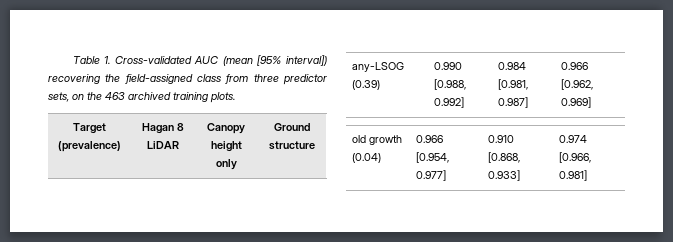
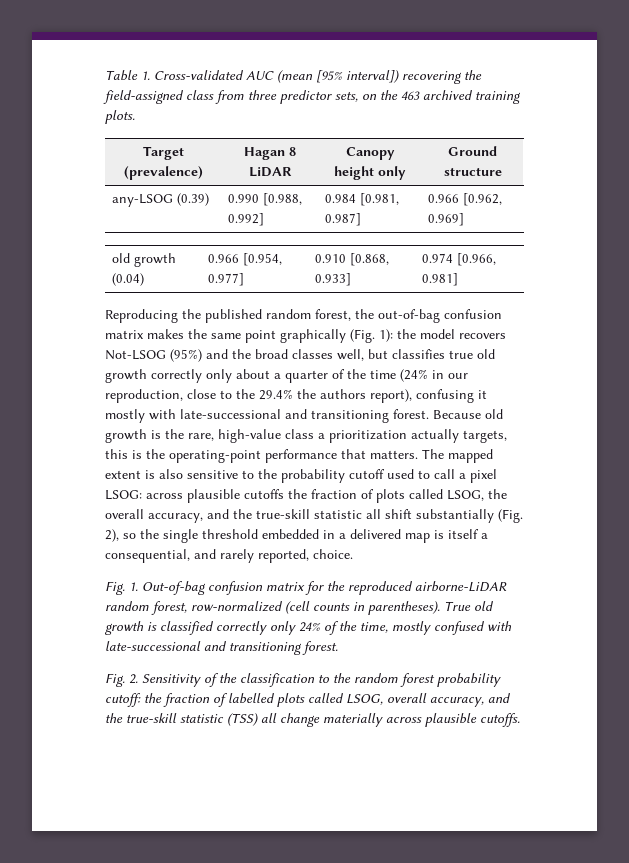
+ Reproducing the published random forest, the out-of-bag confusion matrix makes the same point graphically (Fig. 1): the model recovers Not-LSOG (95%) and the broad classes well, but classifies true old growth correctly only about a quarter of the time (24% in our reproduction, close to the 29.4% the authors report), confusing it mostly with late-successional and transitioning forest. Because old growth is the rare, high-value class a prioritization actually targets, this is the operating-point performance that matters. The mapped extent is also sensitive to the probability cutoff used to call a pixel LSOG: across plausible cutoffs the fraction of plots called LSOG, the overall accuracy, and the true-skill statistic all shift substantially (Fig. 2), so the single threshold embedded in a delivered map is itself a consequential, and rarely reported, choice.
+ Fig. 1. Out-of-bag confusion matrix for the reproduced airborne-LiDAR random forest, row-normalized (cell counts in parentheses). True old growth is classified correctly only 24% of the time, mostly confused with late-successional and transitioning forest.
+ Fig. 2. Sensitivity of the classification to the random forest probability cutoff: the fraction of labelled plots called LSOG, overall accuracy, and the true-skill statistic (TSS) all change materially across plausible cutoffs.

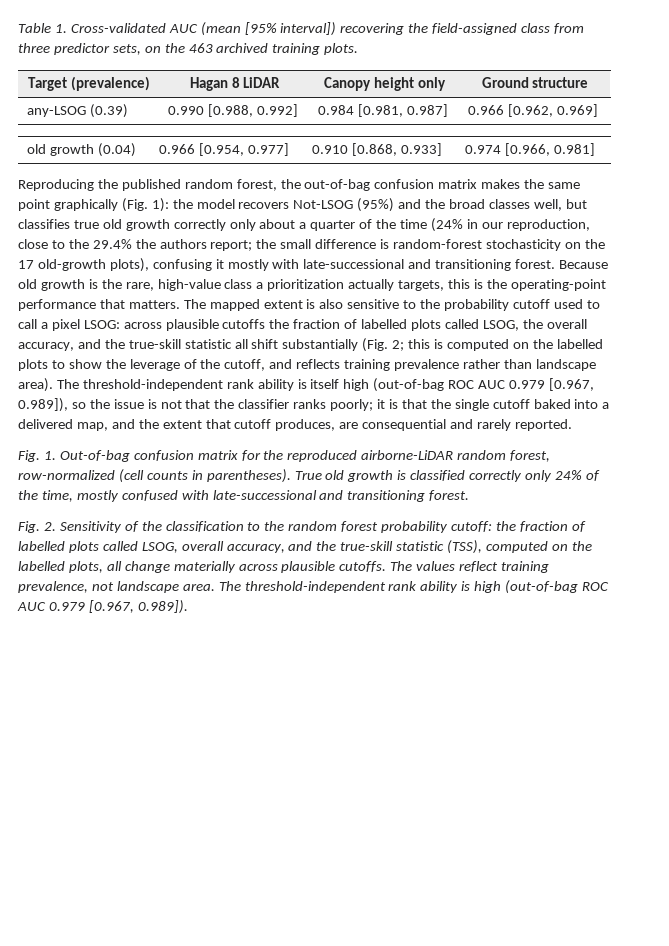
- Reproducing the published random forest, the out-of-bag confusion matrix makes the same point graphically (Fig. 1): the model recovers Not-LSOG (95%) and the broad classes well, but classifies true old growth correctly only about a quarter of the time (24% in our reproduction, close to the 29.4% the authors report), confusing it mostly with late-successional and transitioning forest.
+ Reproducing the published random forest, the out-of-bag confusion matrix makes the same point graphically (Fig. 1): the model recovers Not-LSOG (95%) and the broad classes well, but classifies true old growth correctly only about a quarter of the time (24% in our reproduction, close to the 29.4% the authors report; the small difference is random-forest stochasticity on the 17 old-growth plots), confusing it mostly with late-successional and transitioning forest.
- The mapped extent is also sensitive to the probability cutoff used to call a pixel LSOG: across plausible cutoffs the fraction of plots called LSOG, the overall accuracy, and the true-skill statistic all shift substantially (Fig. 2), so the single threshold embedded in a delivered map is itself a consequential, and rarely reported, choice.
+ The mapped extent is also sensitive to the probability cutoff used to call a pixel LSOG: across plausible cutoffs the fraction of labelled plots called LSOG, the overall accuracy, and the true-skill statistic all shift substantially (Fig. 2; this is computed on the labelled plots to show the leverage of the cutoff, and reflects training prevalence rather than landscape area). The threshold-independent rank ability is itself high (out-of-bag ROC AUC 0.979 [0.967, 0.989]), so the issue is not that the classifier ranks poorly; it is that the single cutoff baked into a delivered map, and the extent that cutoff produces, are consequential and rarely reported.
- Fig. 2. Sensitivity of the classification to the random forest probability cutoff: the fraction of labelled plots called LSOG, overall accuracy, and the true-skill statistic (TSS) all change materially across plausible cutoffs.
+ Fig. 2. Sensitivity of the classification to the random forest probability cutoff: the fraction of labelled plots called LSOG, overall accuracy, and the true-skill statistic (TSS), computed on the labelled plots, all change materially across plausible cutoffs.
+ The values reflect training prevalence, not landscape area. The threshold-independent rank ability is high (out-of-bag ROC AUC 0.979 [0.967, 0.989]).

